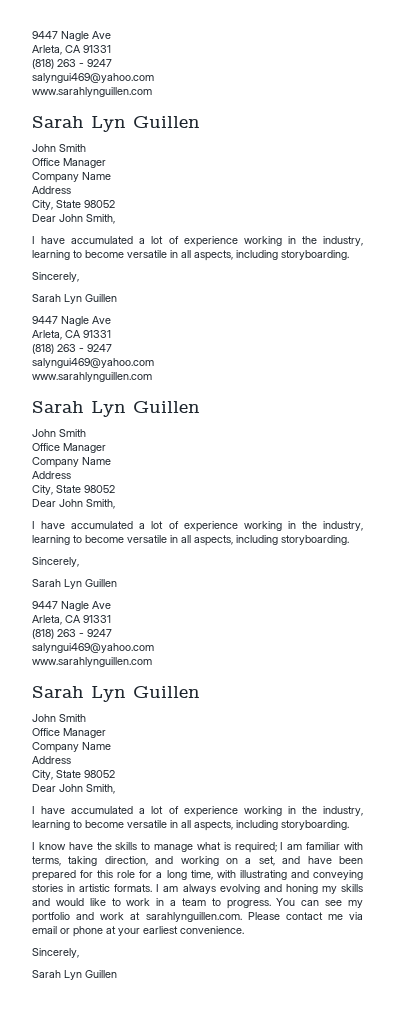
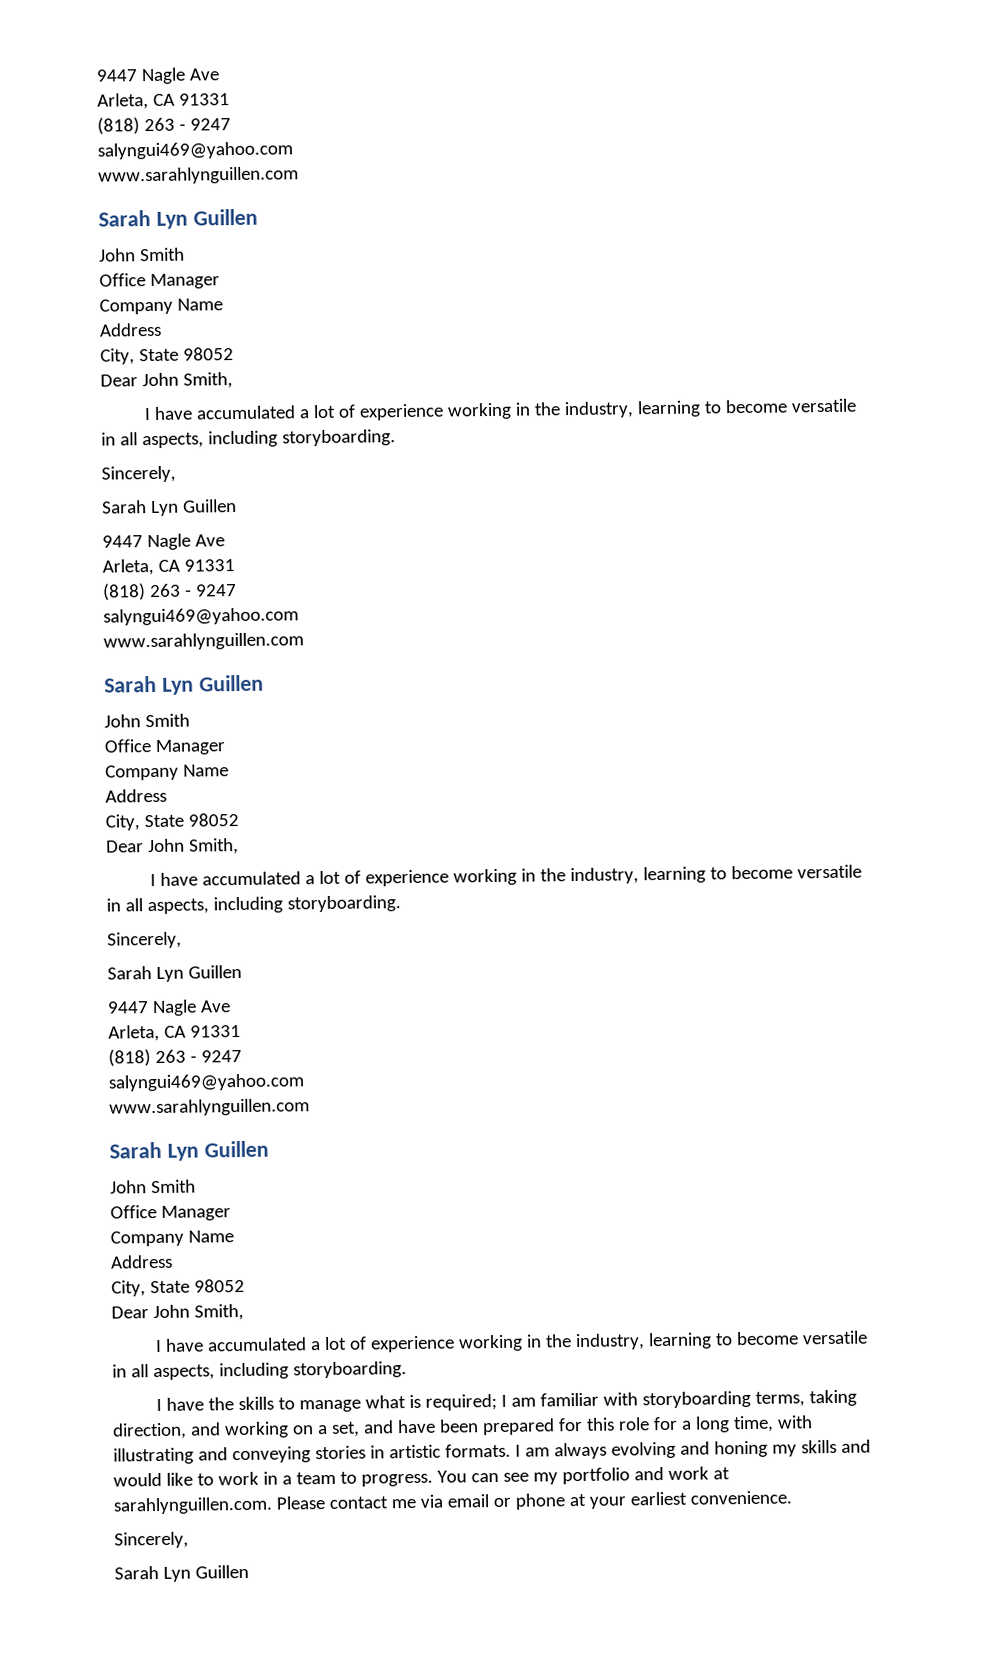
- I know have the skills to manage what is required; I am familiar with terms, taking direction, and working on a set, and have been prepared for this role for a long time, with illustrating and conveying stories in artistic formats.
+ I have the skills to manage what is required; I am familiar with storyboarding terms, taking direction, and working on a set, and have been prepared for this role for a long time, with illustrating and conveying stories in artistic formats.

